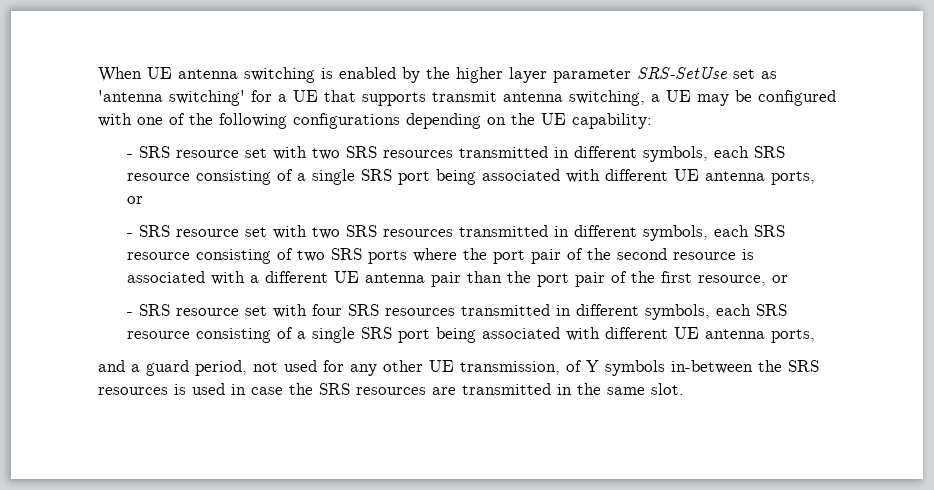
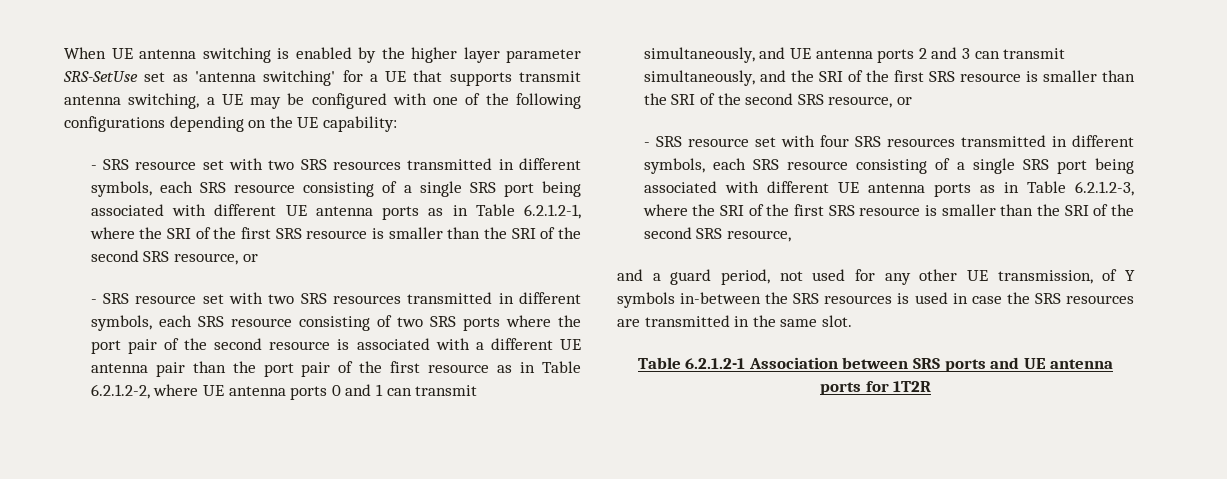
- - SRS resource set with two SRS resources transmitted in different symbols, each SRS resource consisting of a single SRS port being associated with different UE antenna ports, or
+ - SRS resource set with two SRS resources transmitted in different symbols, each SRS resource consisting of a single SRS port being associated with different UE antenna ports as in Table 6.2.1.2-1, where the SRI of the first SRS resource is smaller than the SRI of the second SRS resource, or
- - SRS resource set with two SRS resources transmitted in different symbols, each SRS resource consisting of two SRS ports where the port pair of the second resource is associated with a different UE antenna pair than the port pair of the first resource, or
+ - SRS resource set with two SRS resources transmitted in different symbols, each SRS resource consisting of two SRS ports where the port pair of the second resource is associated with a different UE antenna pair than the port pair of the first resource as in Table 6.2.1.2-2, where UE antenna ports 0 and 1 can transmit simultaneously, and UE antenna ports 2 and 3 can transmit simultaneously, and the SRI of the first SRS resource is smaller than the SRI of the second SRS resource, or
- - SRS resource set with four SRS resources transmitted in different symbols, each SRS resource consisting of a single SRS port being associated with different UE antenna ports,
+ - SRS resource set with four SRS resources transmitted in different symbols, each SRS resource consisting of a single SRS port being associated with different UE antenna ports as in Table 6.2.1.2-3, where the SRI of the first SRS resource is smaller than the SRI of the second SRS resource,
+ Table 6.2.1.2-1 Association between SRS ports and UE antenna ports for 1T2R

